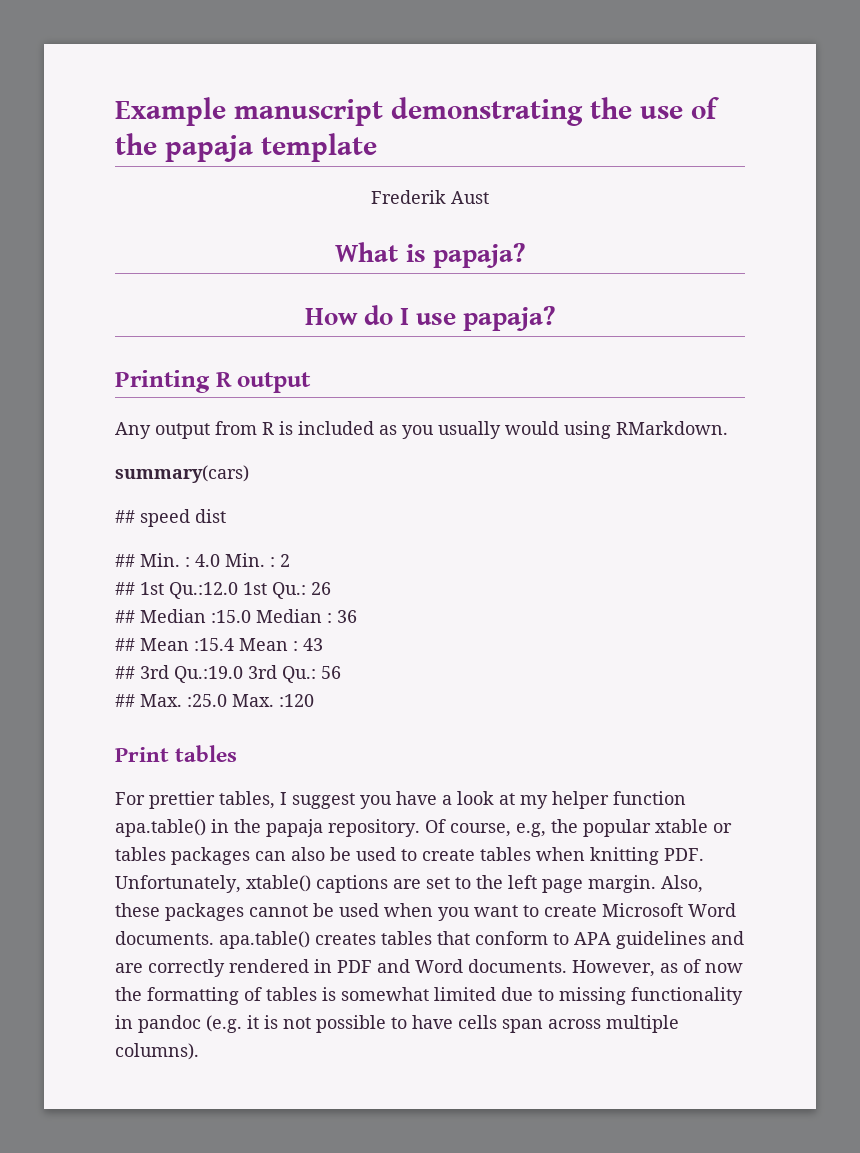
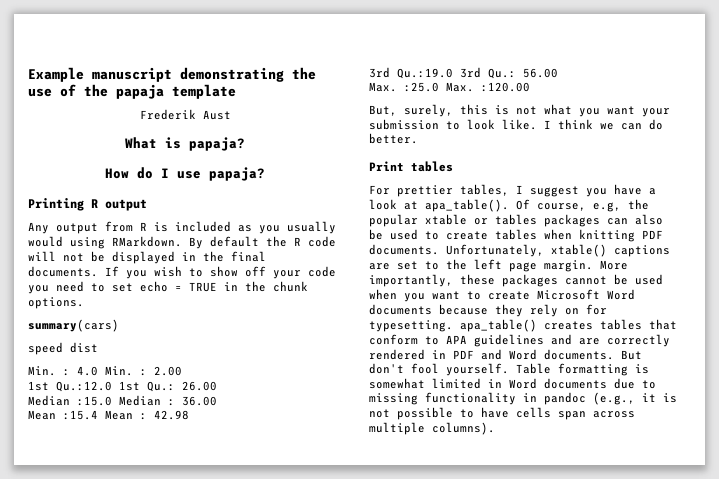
+ By default the R code will not be displayed in the final documents. If you wish to show off your code you need to set echo = TRUE in the chunk options.
- ## speed dist
+ speed dist
- ## Min. : 4.0 Min. : 2
- ## 1st Qu.:12.0 1st Qu.: 26
- ## Median :15.0 Median : 36
- ## Mean :15.4 Mean : 43
- ## 3rd Qu.:19.0 3rd Qu.: 56
- ## Max. :25.0 Max. :120
+ Min. : 4.0 Min. : 2.00
+ 1st Qu.:12.0 1st Qu.: 26.00
+ Median :15.0 Median : 36.00
+ Mean :15.4 Mean : 42.98
+ 3rd Qu.:19.0 3rd Qu.: 56.00
+ Max. :25.0 Max. :120.00
+ But, surely, this is not what you want your submission to look like. I think we can do better.
- For prettier tables, I suggest you have a look at my helper function apa.table() in the papaja repository.
+ For prettier tables, I suggest you have a look at apa_table().
- Of course, e.g, the popular xtable or tables packages can also be used to create tables when knitting PDF. Unfortunately, xtable() captions are set to the left page margin.
+ Of course, e.g, the popular xtable or tables packages can also be used to create tables when knitting PDF documents. Unfortunately, xtable() captions are set to the left page margin.
- Also, these packages cannot be used when you want to create Microsoft Word documents. apa.table() creates tables that conform to APA guidelines and are correctly rendered in PDF and Word documents.
+ More importantly, these packages cannot be used when you want to create Microsoft Word documents because they rely on for typesetting. apa_table() creates tables that conform to APA guidelines and are correctly rendered in PDF and Word documents.
- However, as of now the formatting of tables is somewhat limited due to missing functionality in pandoc (e.g. it is not possible to have cells span across multiple columns).
+ But don't fool yourself. Table formatting is somewhat limited in Word documents due to missing functionality in pandoc (e.g., it is not possible to have cells span across multiple columns).

